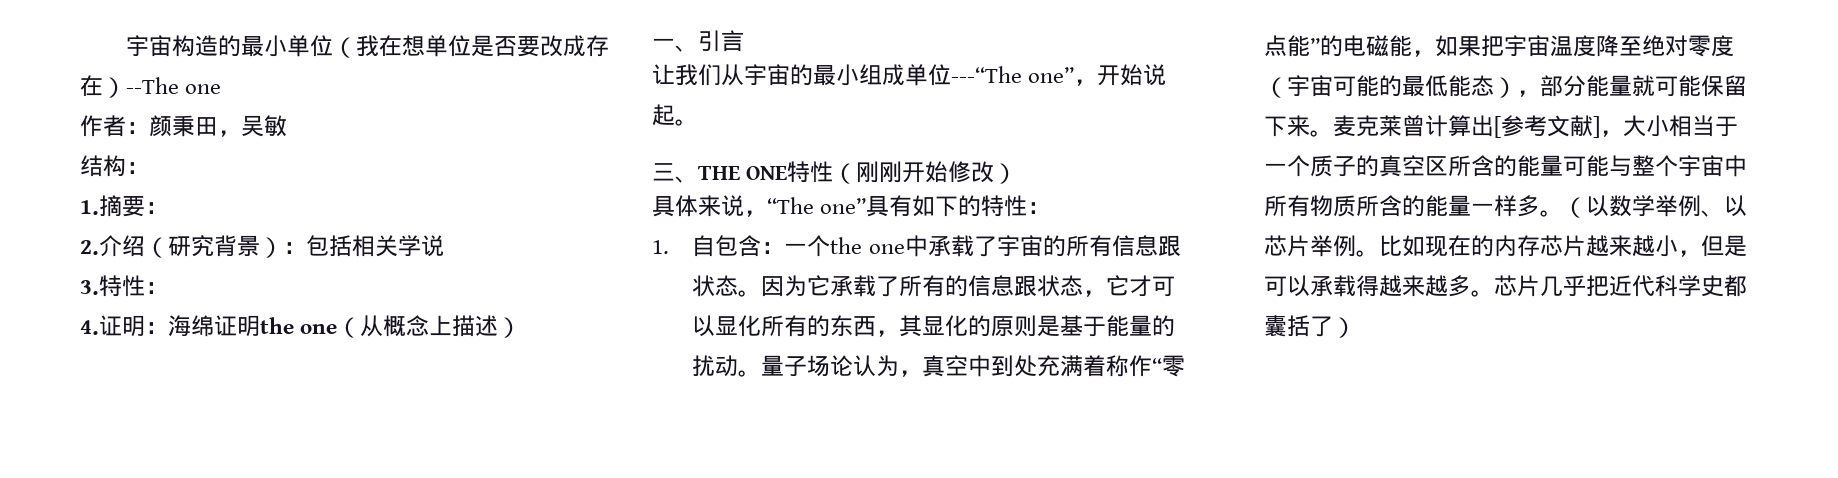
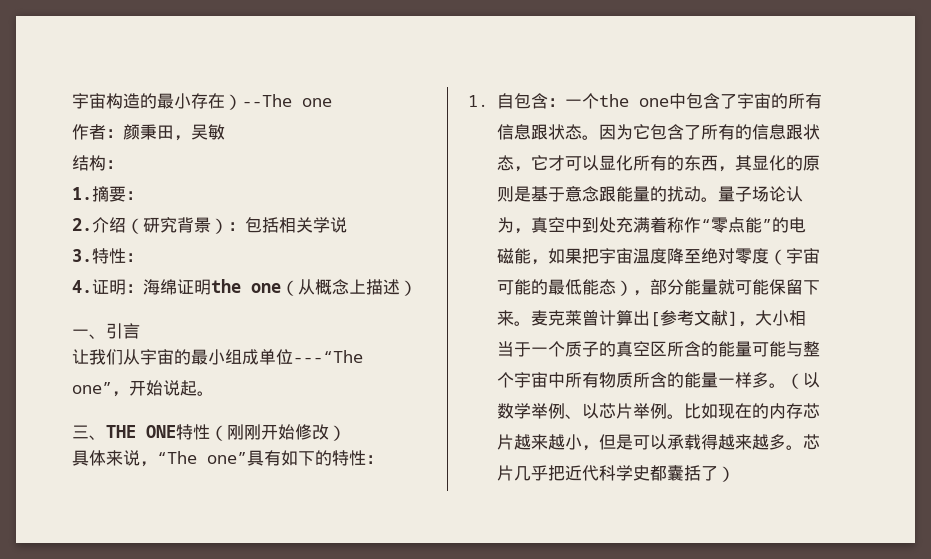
- 宇宙构造的最小单位（我在想单位是否要改成存在）--The one
+ 宇宙构造的最小存在）--The one
- 1.自包含：一个the one中承载了宇宙的所有信息跟状态。
+ 1.自包含：一个the one中包含了宇宙的所有信息跟状态。
- 因为它承载了所有的信息跟状态，它才可以显化所有的东西，其显化的原则是基于能量的扰动。
+ 因为它包含了所有的信息跟状态，它才可以显化所有的东西，其显化的原则是基于意念跟能量的扰动。

